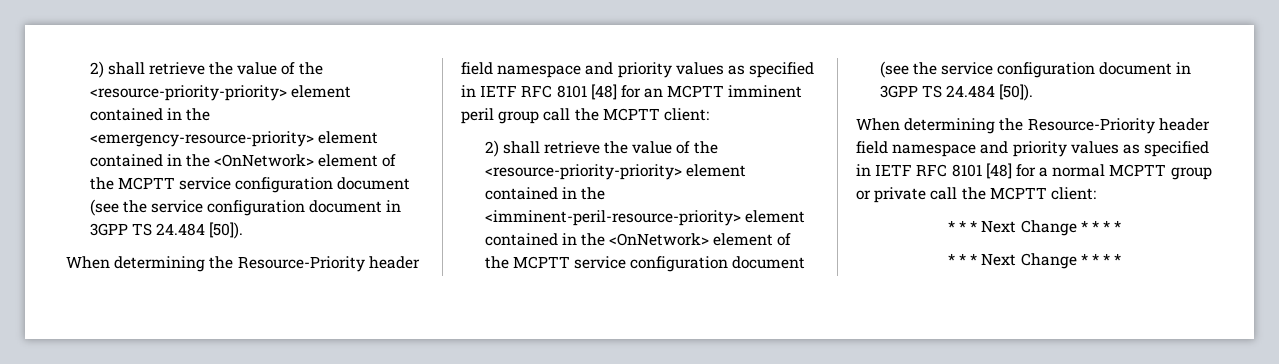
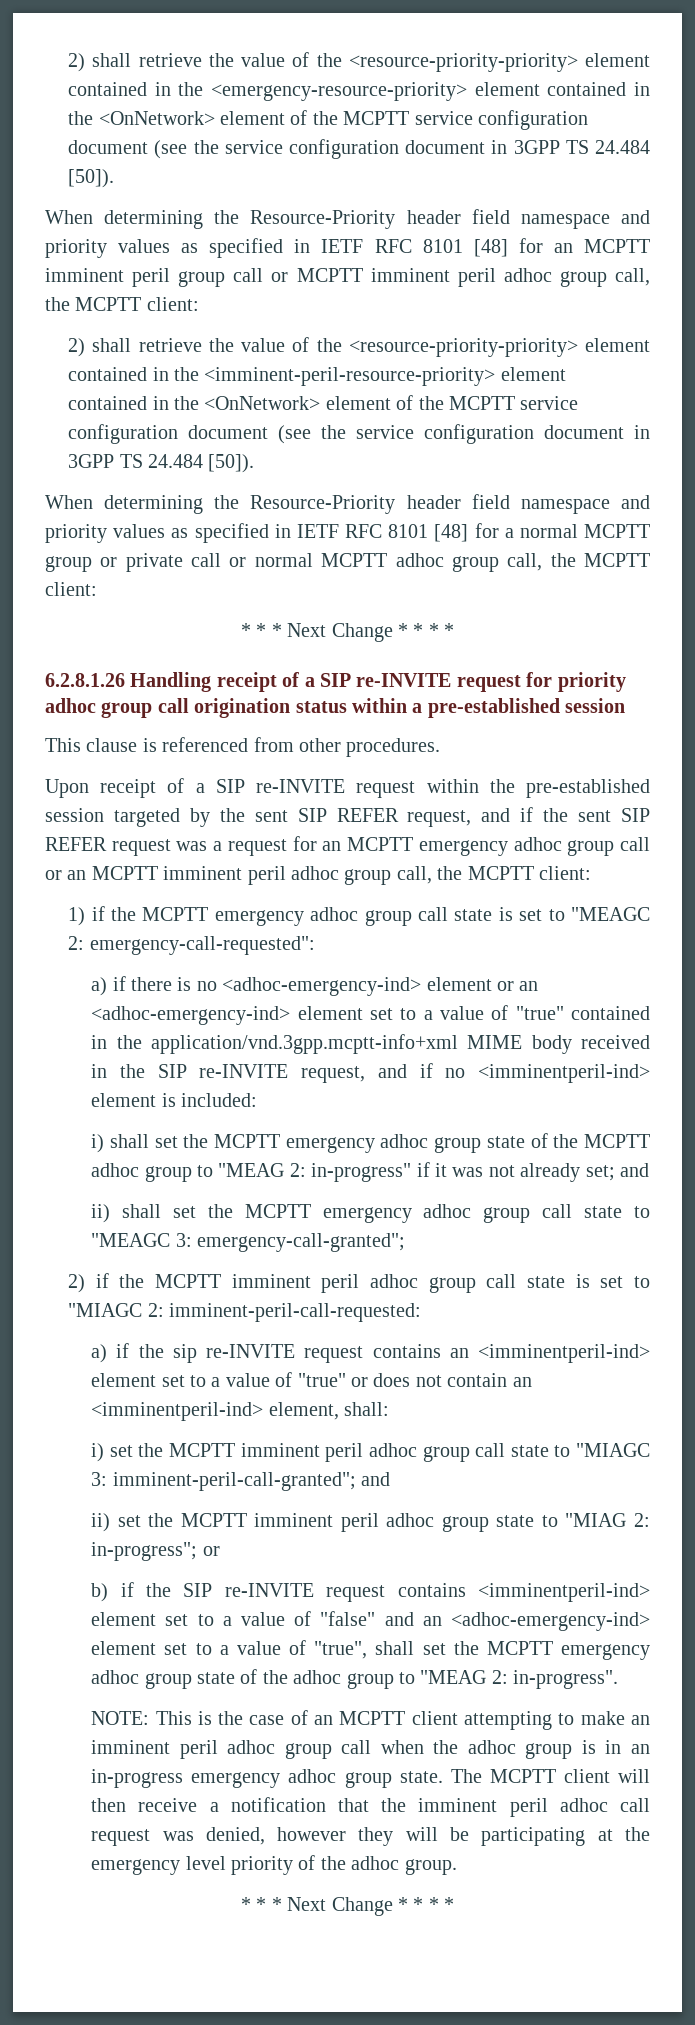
- When determining the Resource-Priority header field namespace and priority values as specified in IETF RFC 8101 [48] for an MCPTT imminent peril group call the MCPTT client:
+ When determining the Resource-Priority header field namespace and priority values as specified in IETF RFC 8101 [48] for an MCPTT imminent peril group call or MCPTT imminent peril adhoc group call, the MCPTT client:
- When determining the Resource-Priority header field namespace and priority values as specified in IETF RFC 8101 [48] for a normal MCPTT group or private call the MCPTT client:
+ When determining the Resource-Priority header field namespace and priority values as specified in IETF RFC 8101 [48] for a normal MCPTT group or private call or normal MCPTT adhoc group call, the MCPTT client:
+ 6.2.8.1.26 Handling receipt of a SIP re-INVITE request for priority adhoc group call origination status within a pre-established session
+ This clause is referenced from other procedures.
+ Upon receipt of a SIP re-INVITE request within the pre-established session targeted by the sent SIP REFER request, and if the sent SIP REFER request was a request for an MCPTT emergency adhoc group call or an MCPTT imminent peril adhoc group call, the MCPTT client:
+ 1) if the MCPTT emergency adhoc group call state is set to "MEAGC 2: emergency-call-requested":
+ a) if there is no <adhoc-emergency-ind> element or an <adhoc-emergency-ind> element set to a value of "true" contained in the application/vnd.3gpp.mcptt-info+xml MIME body received in the SIP re-INVITE request, and if no <imminentperil-ind> element is included:
+ i) shall set the MCPTT emergency adhoc group state of the MCPTT adhoc group to "MEAG 2: in-progress" if it was not already set; and
+ ii) shall set the MCPTT emergency adhoc group call state to "MEAGC 3: emergency-call-granted";
+ 2) if the MCPTT imminent peril adhoc group call state is set to "MIAGC 2: imminent-peril-call-requested:
+ a) if the sip re-INVITE request contains an <imminentperil-ind> element set to a value of "true" or does not contain an <imminentperil-ind> element, shall:
+ i) set the MCPTT imminent peril adhoc group call state to "MIAGC 3: imminent-peril-call-granted"; and
+ ii) set the MCPTT imminent peril adhoc group state to "MIAG 2: in-progress"; or
+ b) if the SIP re-INVITE request contains <imminentperil-ind> element set to a value of "false" and an <adhoc-emergency-ind> element set to a value of "true", shall set the MCPTT emergency adhoc group state of the adhoc group to "MEAG 2: in-progress".
+ NOTE: This is the case of an MCPTT client attempting to make an imminent peril adhoc group call when the adhoc group is in an in-progress emergency adhoc group state. The MCPTT client will then receive a notification that the imminent peril adhoc call request was denied, however they will be participating at the emergency level priority of the adhoc group.

